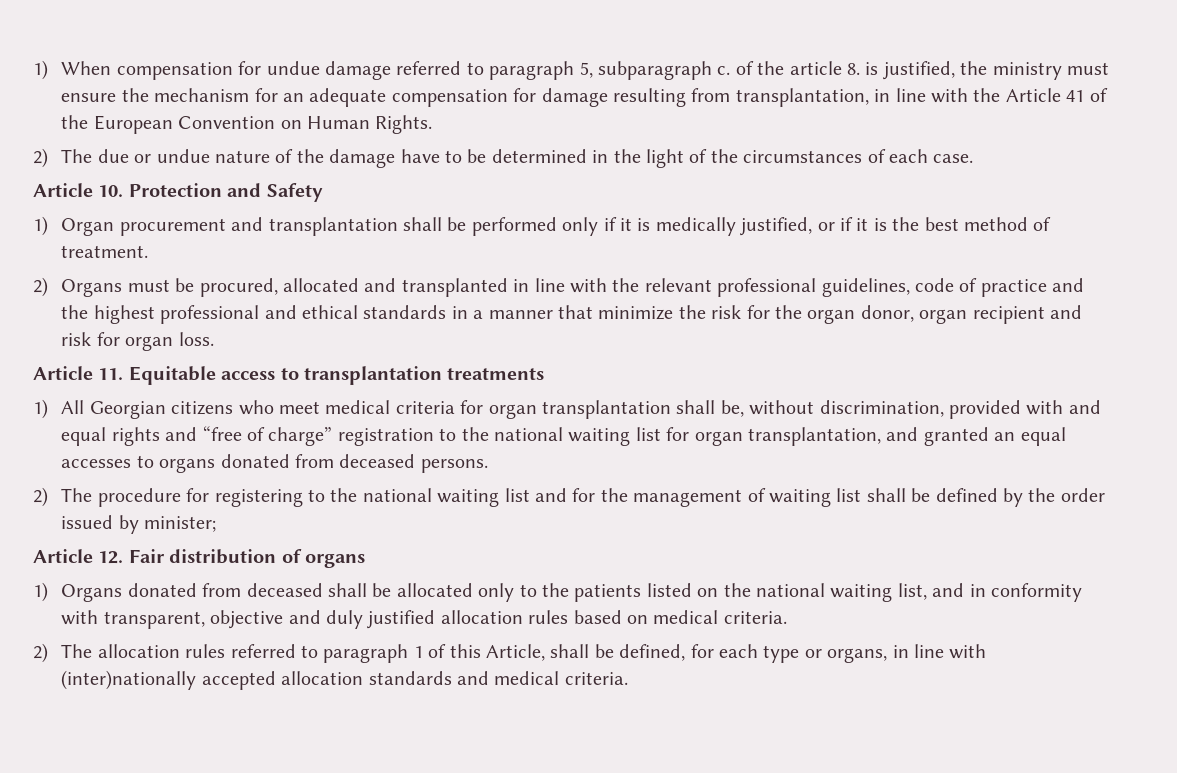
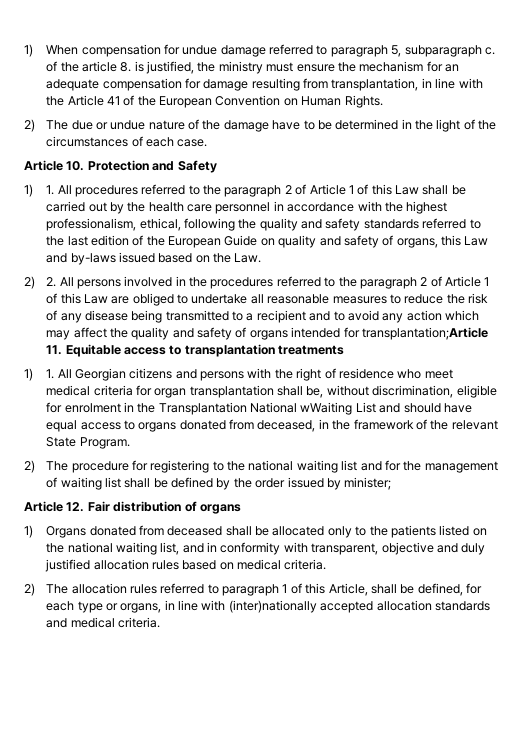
- 1) Organ procurement and transplantation shall be performed only if it is medically justified, or if it is the best method of treatment.
- 2) Organs must be procured, allocated and transplanted in line with the relevant professional guidelines, code of practice and the highest professional and ethical standards in a manner that minimize the risk for the organ donor, organ recipient and risk for organ loss.
- Article 11. Equitable access to transplantation treatments
+ 1) 1. All procedures referred to the paragraph 2 of Article 1 of this Law shall be carried out by the health care personnel in accordance with the highest professionalism, ethical, following the quality and safety standards referred to the last edition of the European Guide on quality and safety of organs, this Law and by-laws issued based on the Law.
+ 2) 2. All persons involved in the procedures referred to the paragraph 2 of Article 1 of this Law are obliged to undertake all reasonable measures to reduce the risk of any disease being transmitted to a recipient and to avoid any action which may affect the quality and safety of organs intended for transplantation;Article 11. Equitable access to transplantation treatments
- 1) All Georgian citizens who meet medical criteria for organ transplantation shall be, without discrimination, provided with and equal rights and “free of charge” registration to the national waiting list for organ transplantation, and granted an equal accesses to organs donated from deceased persons.
+ 1) 1. All Georgian citizens and persons with the right of residence who meet medical criteria for organ transplantation shall be, without discrimination, eligible for enrolment in the Transplantation National wWaiting List and should have equal access to organs donated from deceased, in the framework of the relevant State Program.

